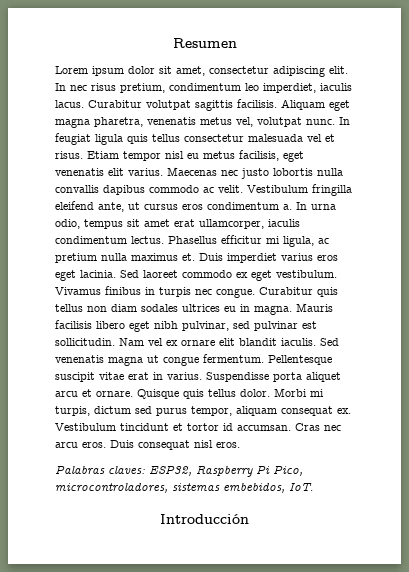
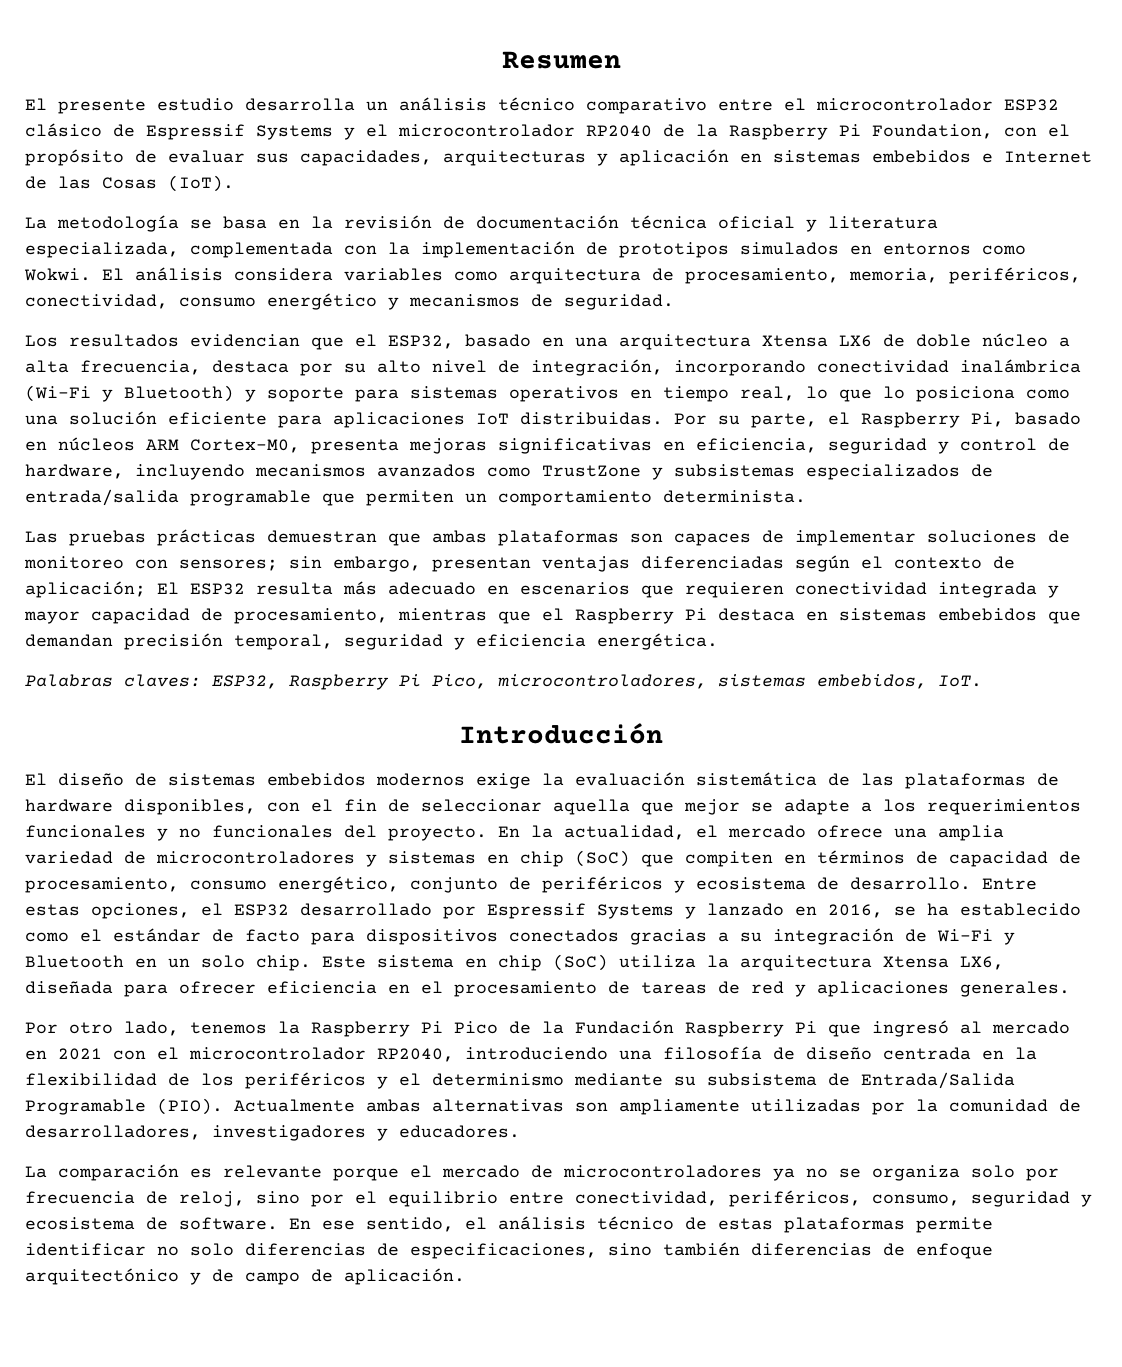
- Lorem ipsum dolor sit amet, consectetur adipiscing elit. In nec risus pretium, condimentum leo imperdiet, iaculis lacus. Curabitur volutpat sagittis facilisis. Aliquam eget magna pharetra, venenatis metus vel, volutpat nunc. In feugiat ligula quis tellus consectetur malesuada vel et risus. Etiam tempor nisl eu metus facilisis, eget venenatis elit varius. Maecenas nec justo lobortis nulla convallis dapibus commodo ac velit. Vestibulum fringilla eleifend ante, ut cursus eros condimentum a. In urna odio, tempus sit amet erat ullamcorper, iaculis condimentum lectus. Phasellus efficitur mi ligula, ac pretium nulla maximus et. Duis imperdiet varius eros eget lacinia. Sed laoreet commodo ex eget vestibulum. Vivamus finibus in turpis nec congue. Curabitur quis tellus non diam sodales ultrices eu in magna. Mauris facilisis libero eget nibh pulvinar, sed pulvinar est sollicitudin. Nam vel ex ornare elit blandit iaculis. Sed venenatis magna ut congue fermentum. Pellentesque suscipit vitae erat in varius. Suspendisse porta aliquet arcu et ornare. Quisque quis tellus dolor. Morbi mi turpis, dictum sed purus tempor, aliquam consequat ex. Vestibulum tincidunt et tortor id accumsan. Cras nec arcu eros. Duis consequat nisl eros.
+ El presente estudio desarrolla un análisis técnico comparativo entre el microcontrolador ESP32 clásico de Espressif Systems y el microcontrolador RP2040 de la Raspberry Pi Foundation, con el propósito de evaluar sus capacidades, arquitecturas y aplicación en sistemas embebidos e Internet de las Cosas (IoT).
+ La metodología se basa en la revisión de documentación técnica oficial y literatura especializada, complementada con la implementación de prototipos simulados en entornos como Wokwi. El análisis considera variables como arquitectura de procesamiento, memoria, periféricos, conectividad, consumo energético y mecanismos de seguridad.
+ Los resultados evidencian que el ESP32, basado en una arquitectura Xtensa LX6 de doble núcleo a alta frecuencia, destaca por su alto nivel de integración, incorporando conectividad inalámbrica (Wi-Fi y Bluetooth) y soporte para sistemas operativos en tiempo real, lo que lo posiciona como una solución eficiente para aplicaciones IoT distribuidas. Por su parte, el Raspberry Pi, basado en núcleos ARM Cortex-M0, presenta mejoras significativas en eficiencia, seguridad y control de hardware, incluyendo mecanismos avanzados como TrustZone y subsistemas especializados de entrada/salida programable que permiten un comportamiento determinista.
+ Las pruebas prácticas demuestran que ambas plataformas son capaces de implementar soluciones de monitoreo con sensores; sin embargo, presentan ventajas diferenciadas según el contexto de aplicación; El ESP32 resulta más adecuado en escenarios que requieren conectividad integrada y mayor capacidad de procesamiento, mientras que el Raspberry Pi destaca en sistemas embebidos que demandan precisión temporal, seguridad y eficiencia energética.
+ El diseño de sistemas embebidos modernos exige la evaluación sistemática de las plataformas de hardware disponibles, con el fin de seleccionar aquella que mejor se adapte a los requerimientos funcionales y no funcionales del proyecto. En la actualidad, el mercado ofrece una amplia variedad de microcontroladores y sistemas en chip (SoC) que compiten en términos de capacidad de procesamiento, consumo energético, conjunto de periféricos y ecosistema de desarrollo. Entre estas opciones, el ESP32 desarrollado por Espressif Systems y lanzado en 2016, se ha establecido como el estándar de facto para dispositivos conectados gracias a su integración de Wi-Fi y Bluetooth en un solo chip. Este sistema en chip (SoC) utiliza la arquitectura Xtensa LX6, diseñada para ofrecer eficiencia en el procesamiento de tareas de red y aplicaciones generales.
+ Por otro lado, tenemos la Raspberry Pi Pico de la Fundación Raspberry Pi que ingresó al mercado en 2021 con el microcontrolador RP2040, introduciendo una filosofía de diseño centrada en la flexibilidad de los periféricos y el determinismo mediante su subsistema de Entrada/Salida Programable (PIO). Actualmente ambas alternativas son ampliamente utilizadas por la comunidad de desarrolladores, investigadores y educadores.
+ La comparación es relevante porque el mercado de microcontroladores ya no se organiza solo por frecuencia de reloj, sino por el equilibrio entre conectividad, periféricos, consumo, seguridad y ecosistema de software. En ese sentido, el análisis técnico de estas plataformas permite identificar no solo diferencias de especificaciones, sino también diferencias de enfoque arquitectónico y de campo de aplicación.

